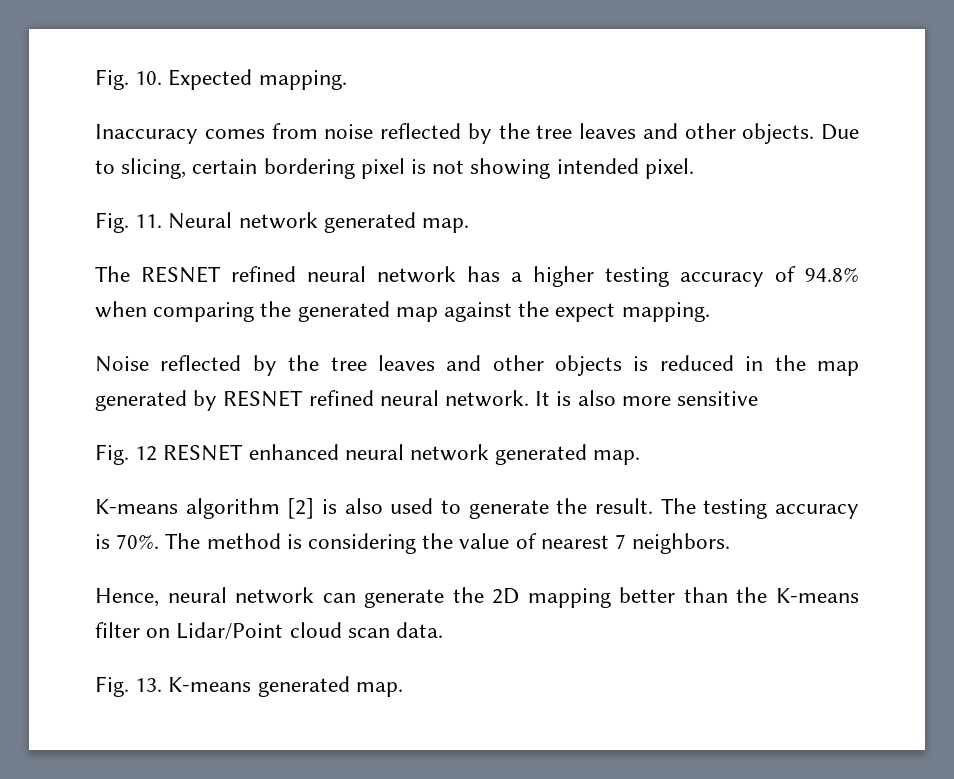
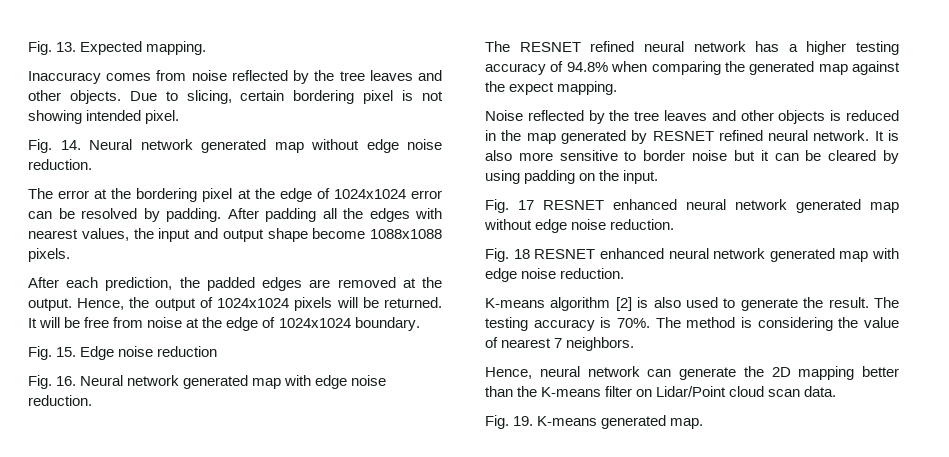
- Fig. 10. Expected mapping.
+ Fig. 13. Expected mapping.
- Fig. 11. Neural network generated map.
+ Fig. 14. Neural network generated map without edge noise reduction.
+ The error at the bordering pixel at the edge of 1024x1024 error can be resolved by padding. After padding all the edges with nearest values, the input and output shape become 1088x1088 pixels.
+ After each prediction, the padded edges are removed at the output. Hence, the output of 1024x1024 pixels will be returned. It will be free from noise at the edge of 1024x1024 boundary.
+ Fig. 15. Edge noise reduction
+ Fig. 16. Neural network generated map with edge noise reduction.
- It is also more sensitive
- Fig. 12 RESNET enhanced neural network generated map.
+ It is also more sensitive to border noise but it can be cleared by using padding on the input.
+ Fig. 17 RESNET enhanced neural network generated map without edge noise reduction.
+ Fig. 18 RESNET enhanced neural network generated map with edge noise reduction.
- Fig. 13. K-means generated map.
+ Fig. 19. K-means generated map.

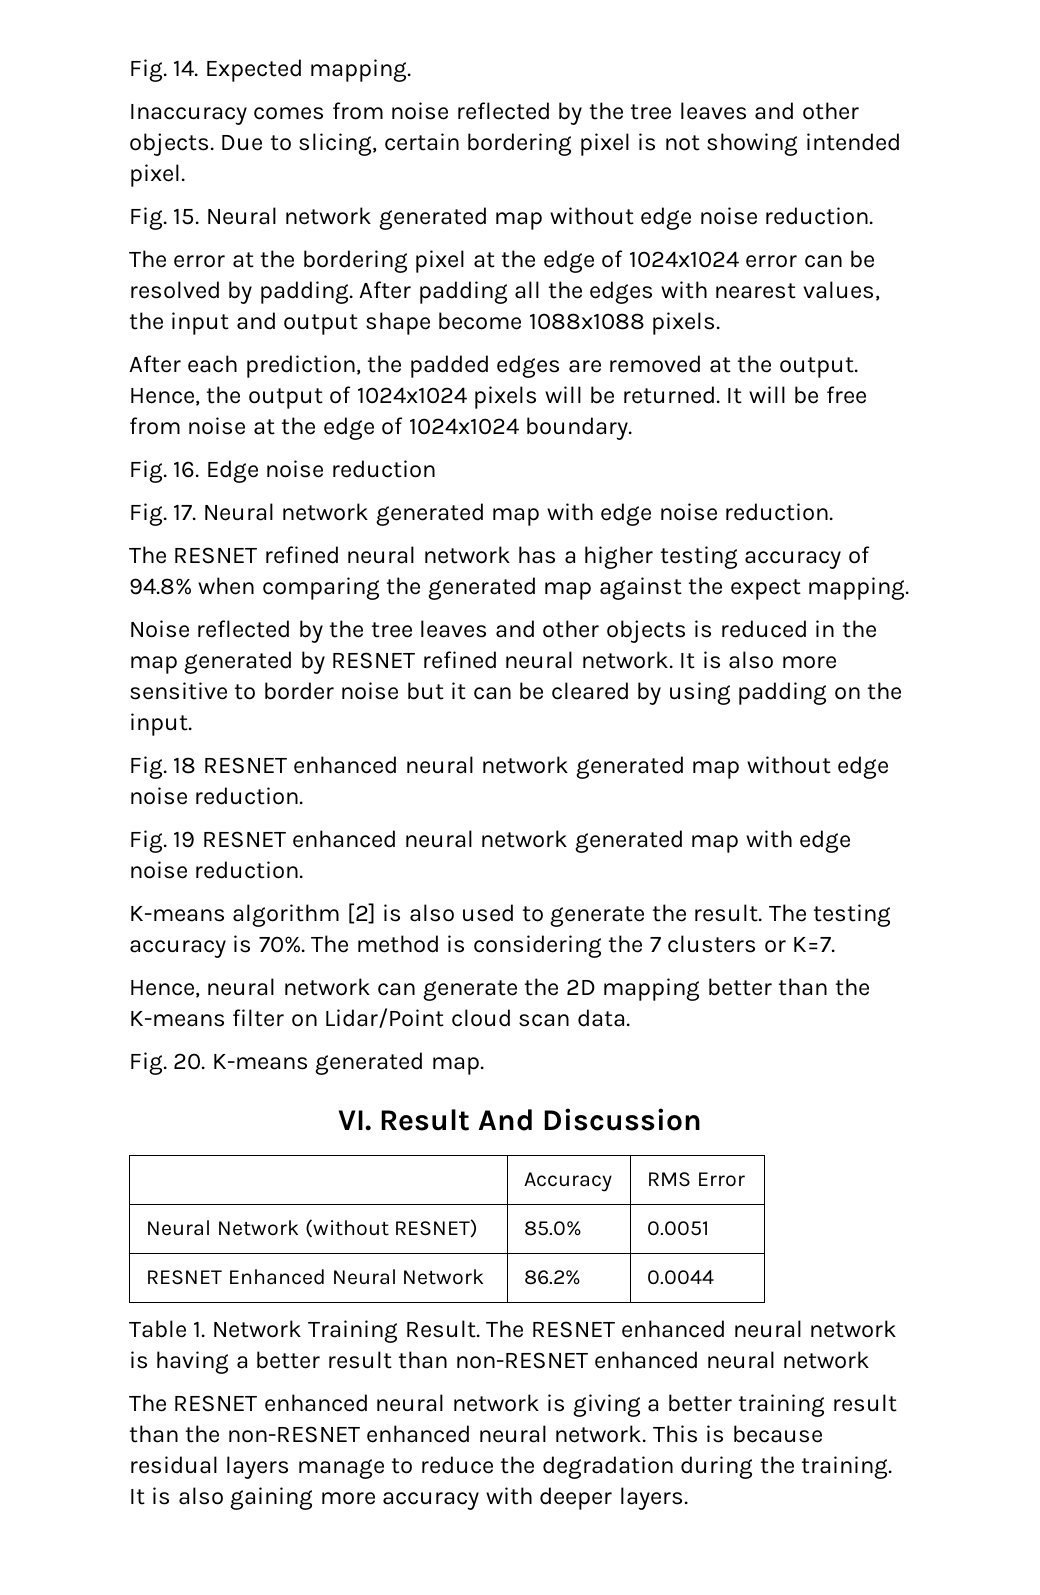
- Fig. 13. Expected mapping.
+ Fig. 14. Expected mapping.
- Fig. 14. Neural network generated map without edge noise reduction.
+ Fig. 15. Neural network generated map without edge noise reduction.
- Fig. 15. Edge noise reduction
+ Fig. 16. Edge noise reduction
- Fig. 16. Neural network generated map with edge noise reduction.
+ Fig. 17. Neural network generated map with edge noise reduction.
- Fig. 17 RESNET enhanced neural network generated map without edge noise reduction.
+ Fig. 18 RESNET enhanced neural network generated map without edge noise reduction.
- Fig. 18 RESNET enhanced neural network generated map with edge noise reduction.
+ Fig. 19 RESNET enhanced neural network generated map with edge noise reduction.
- The method is considering the value of nearest 7 neighbors.
+ The method is considering the 7 clusters or K=7.
- Fig. 19. K-means generated map.
+ Fig. 20. K-means generated map.
+ VI. Result And Discussion
+ | Accuracy | RMS Error
+ Neural Network (without RESNET) | 85.0% | 0.0051
+ RESNET Enhanced Neural Network | 86.2% | 0.0044
+ Table 1. Network Training Result. The RESNET enhanced neural network is having a better result than non-RESNET enhanced neural network
+ The RESNET enhanced neural network is giving a better training result than the non-RESNET enhanced neural network. This is because residual layers manage to reduce the degradation during the training. It is also gaining more accuracy with deeper layers.

